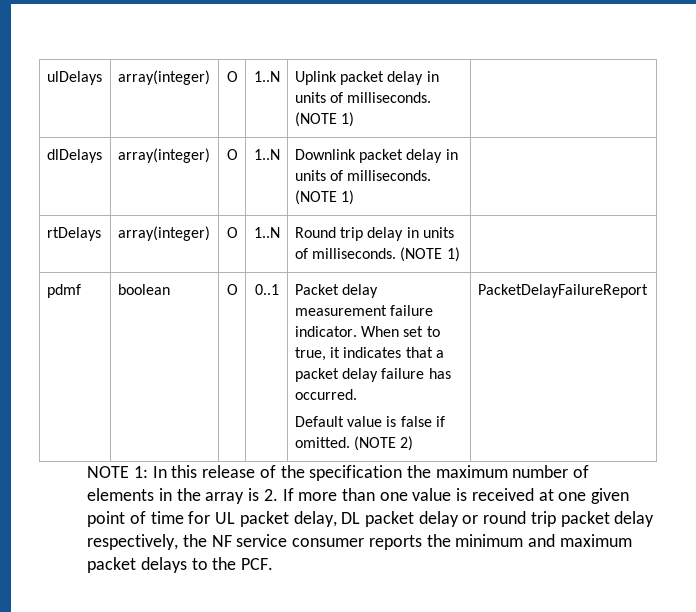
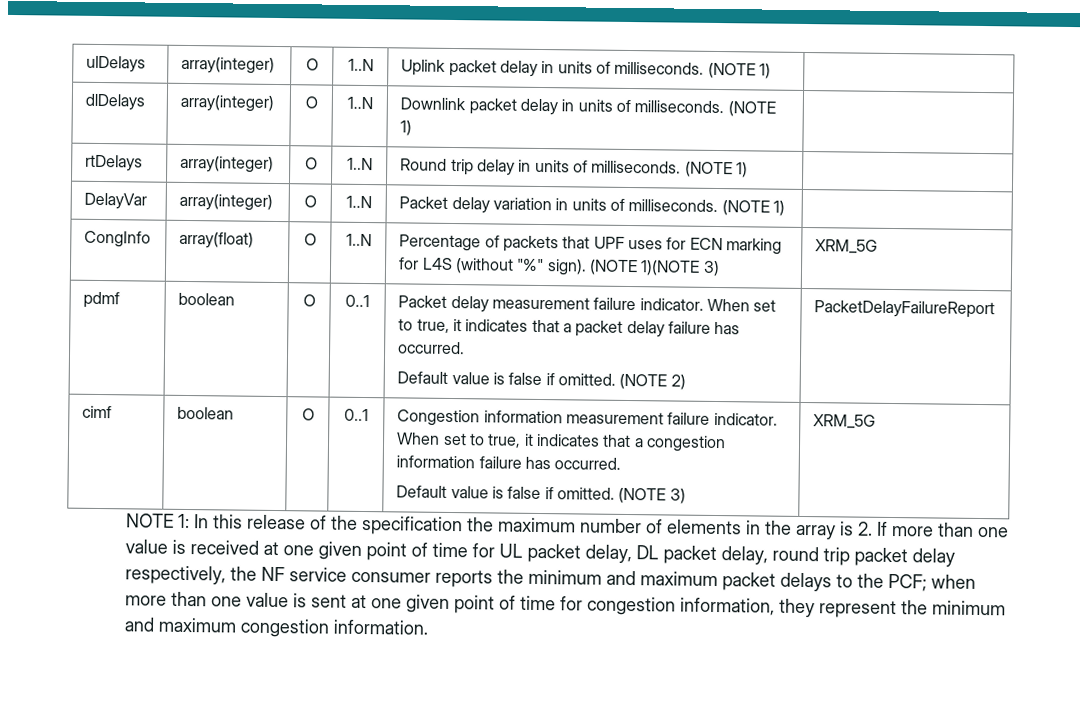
+ DelayVar | array(integer) | O | 1..N | Packet delay variation in units of milliseconds. (NOTE 1) |
+ CongInfo | array(float) | O | 1..N | Percentage of packets that UPF uses for ECN marking for L4S (without "%" sign). (NOTE 1)(NOTE 3) | XRM_5G
+ cimf | boolean | O | 0..1 | Congestion information measurement failure indicator. When set to true, it indicates that a congestion information failure has occurred.
+ Default value is false if omitted. (NOTE 3) | XRM_5G
- NOTE 1: In this release of the specification the maximum number of elements in the array is 2. If more than one value is received at one given point of time for UL packet delay, DL packet delay or round trip packet delay respectively, the NF service consumer reports the minimum and maximum packet delays to the PCF.
+ NOTE 1: In this release of the specification the maximum number of elements in the array is 2. If more than one value is received at one given point of time for UL packet delay, DL packet delay, round trip packet delay respectively, the NF service consumer reports the minimum and maximum packet delays to the PCF; when more than one value is sent at one given point of time for congestion information, they represent the minimum and maximum congestion information.

